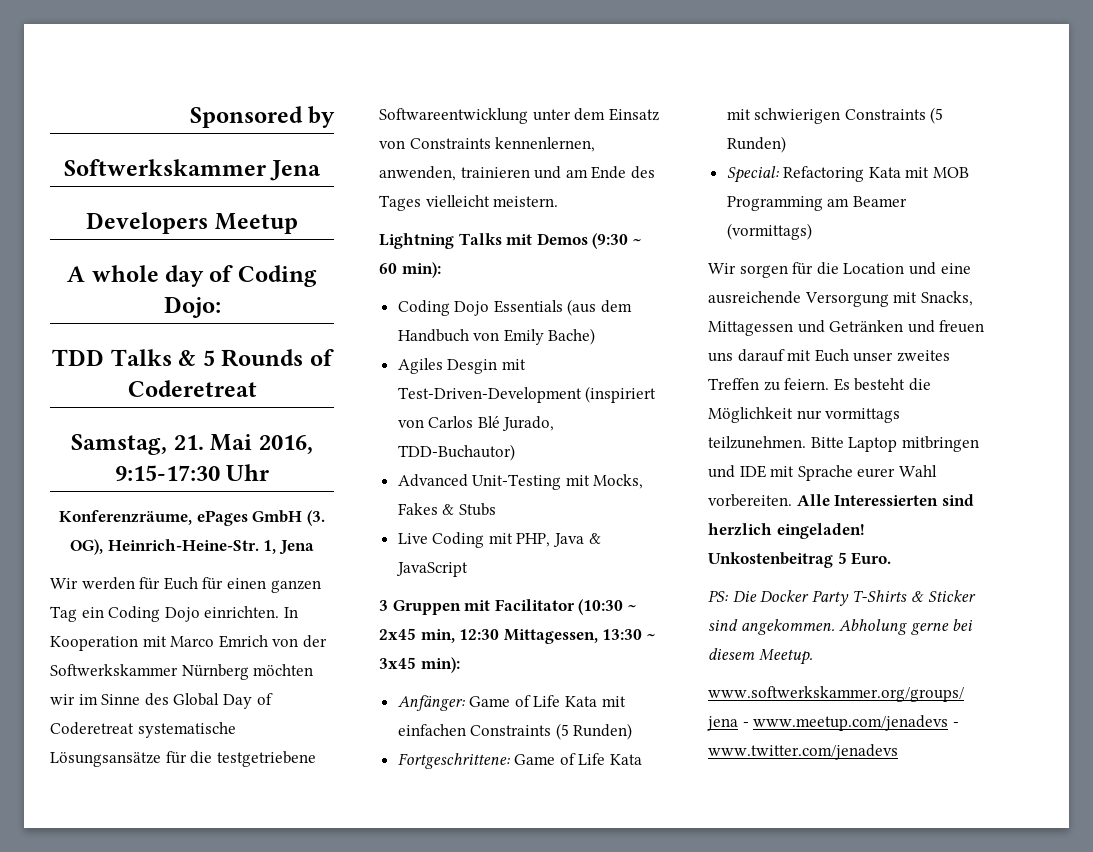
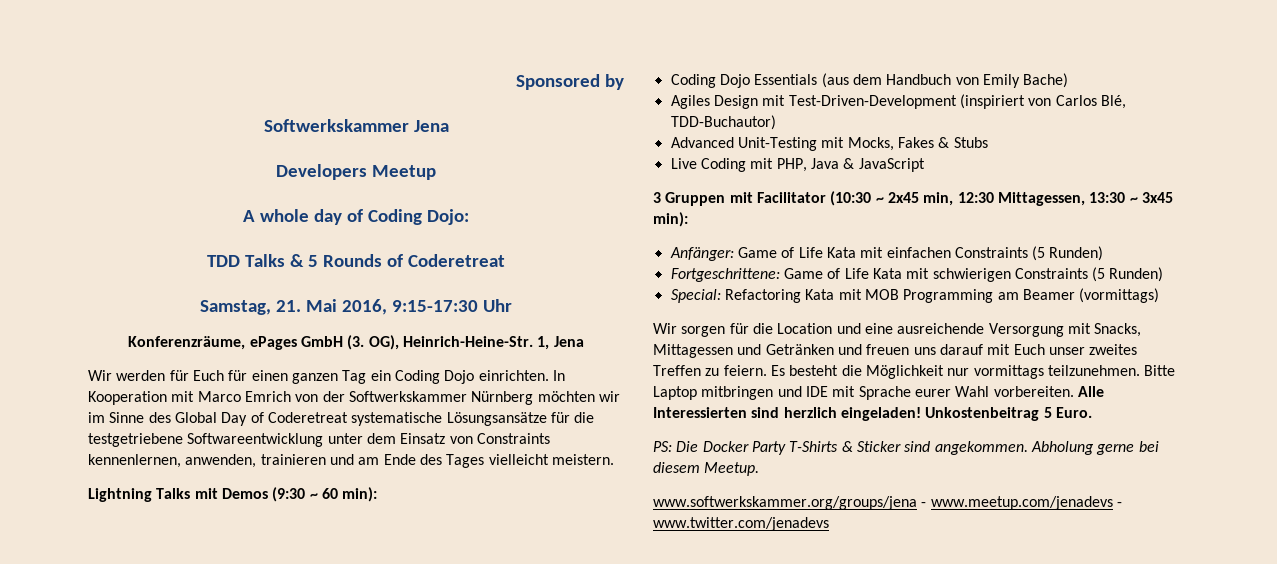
- Agiles Desgin mit Test-Driven-Development (inspiriert von Carlos Blé Jurado, TDD-Buchautor)
+ Agiles Design mit Test-Driven-Development (inspiriert von Carlos Blé, TDD-Buchautor)

